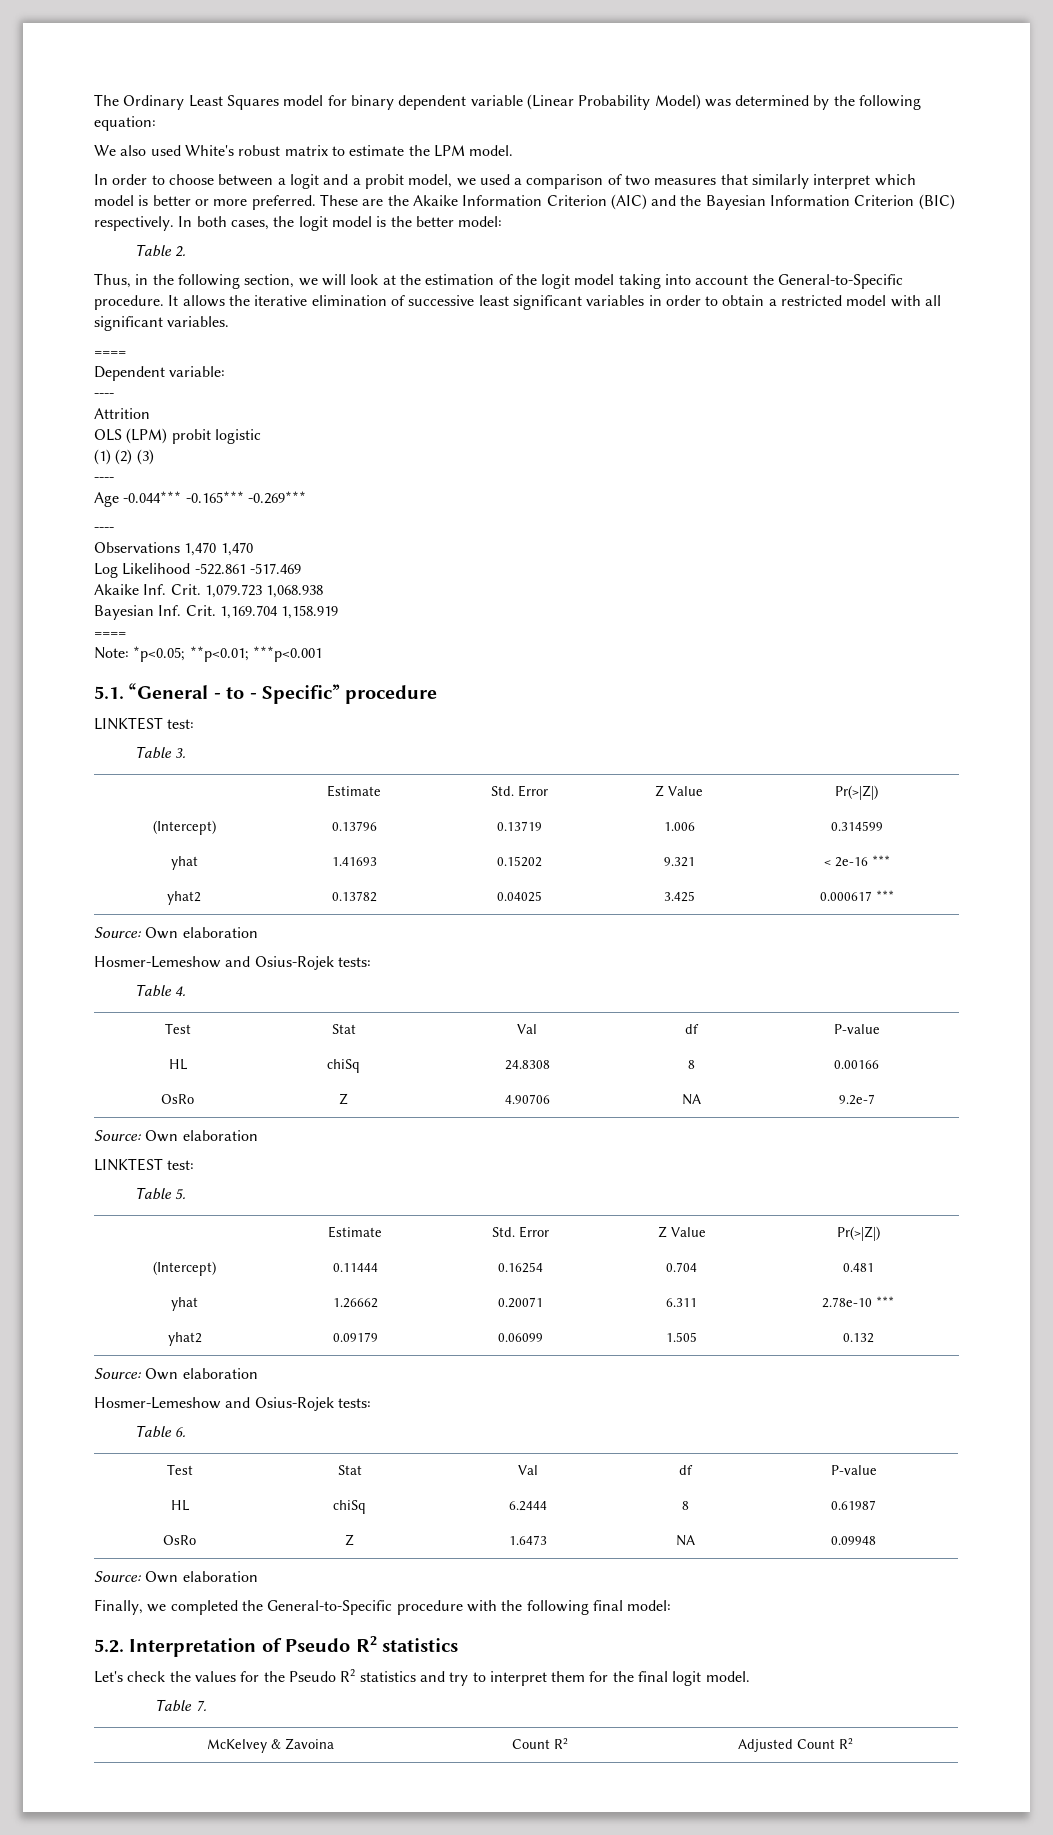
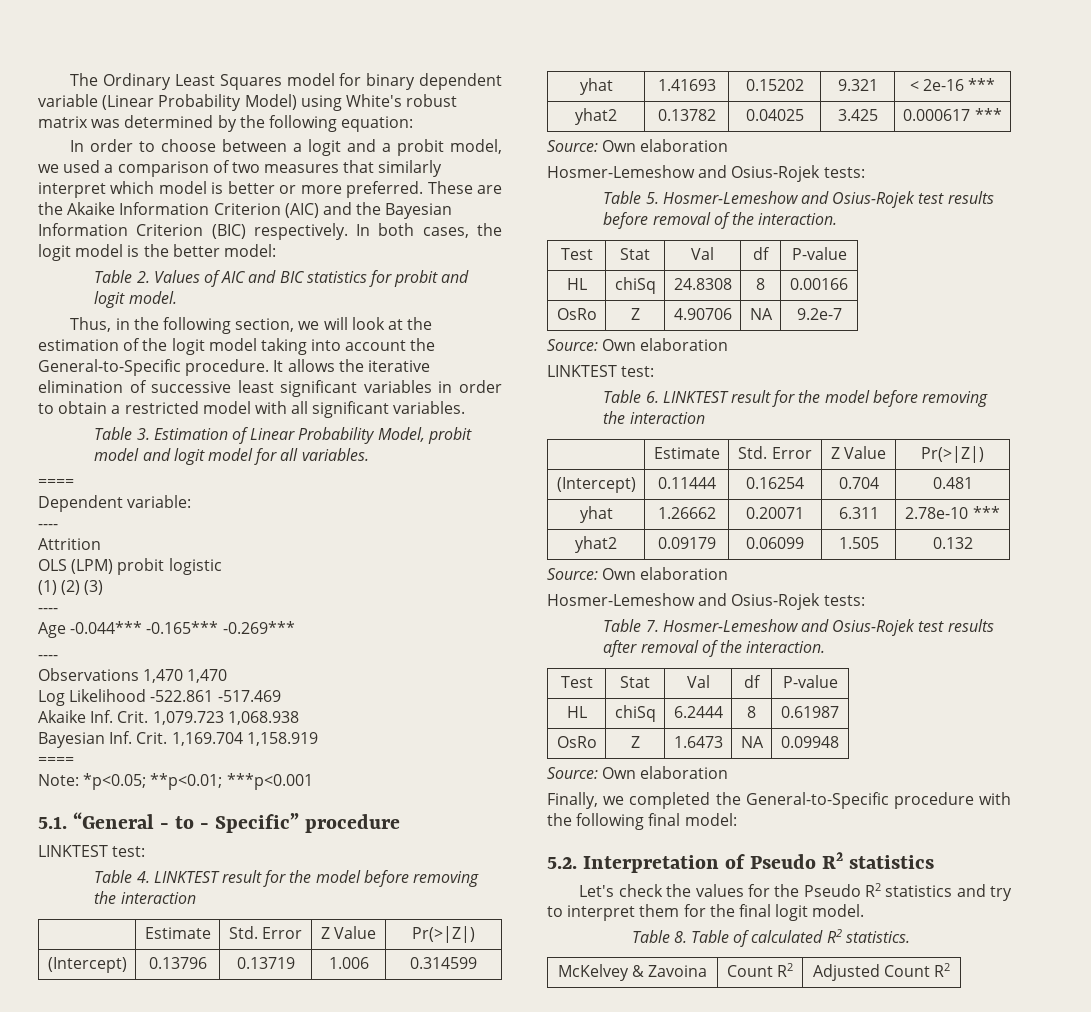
- The Ordinary Least Squares model for binary dependent variable (Linear Probability Model) was determined by the following equation:
+ The Ordinary Least Squares model for binary dependent variable (Linear Probability Model) using White's robust matrix was determined by the following equation:
- We also used White's robust matrix to estimate the LPM model.
- Table 2.
+ Table 2. Values of AIC and BIC statistics for probit and logit model.
+ Table 3. Estimation of Linear Probability Model, probit model and logit model for all variables.
- Table 3.
+ Table 4. LINKTEST result for the model before removing the interaction
- Table 4.
+ Table 5. Hosmer-Lemeshow and Osius-Rojek test results before removal of the interaction.
- Table 5.
+ Table 6. LINKTEST result for the model before removing the interaction
- Table 6.
+ Table 7. Hosmer-Lemeshow and Osius-Rojek test results after removal of the interaction.
- Table 7.
+ Table 8. Table of calculated R2 statistics.

